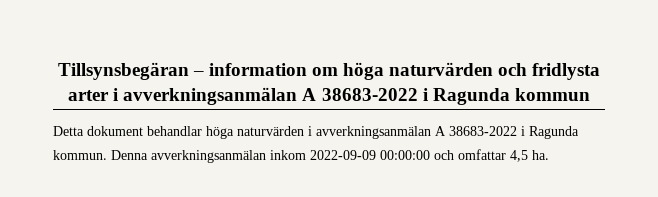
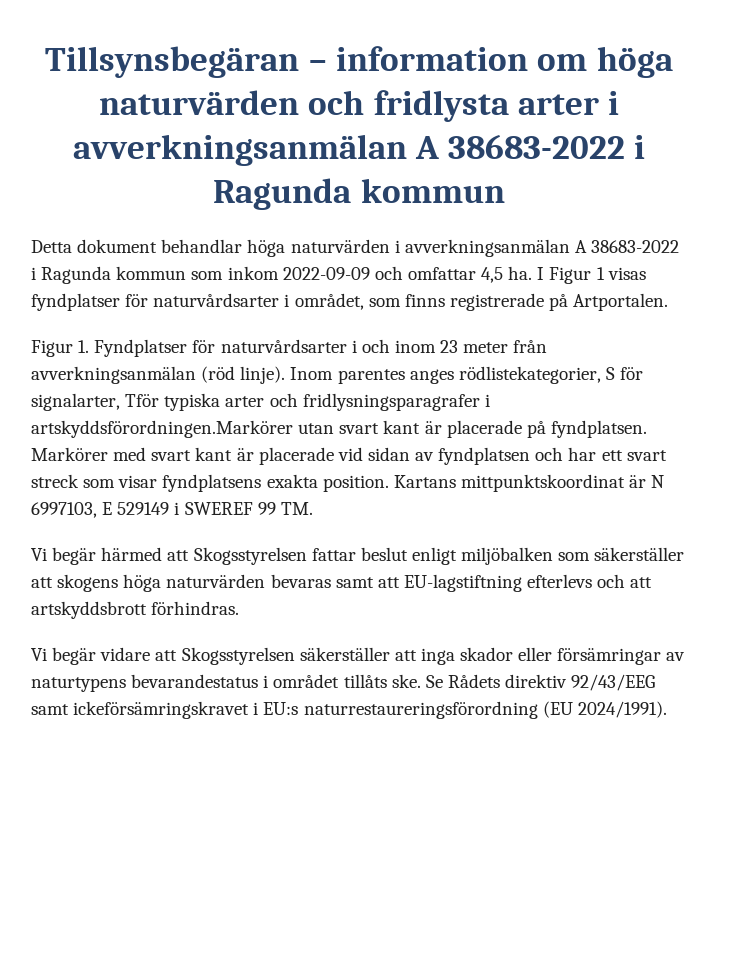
- Detta dokument behandlar höga naturvärden i avverkningsanmälan A 38683-2022 i Ragunda kommun. Denna avverkningsanmälan inkom 2022-09-09 00:00:00 och omfattar 4,5 ha.
+ Detta dokument behandlar höga naturvärden i avverkningsanmälan A 38683-2022 i Ragunda kommun som inkom 2022-09-09 och omfattar 4,5 ha.
+ I Figur 1 visas fyndplatser för naturvårdsarter i området, som finns registrerade på Artportalen.
+ Figur 1. Fyndplatser för naturvårdsarter i och inom 23 meter från avverkningsanmälan (röd linje). Inom parentes anges rödlistekategorier, S för signalarter, Tför typiska arter och fridlysningsparagrafer i artskyddsförordningen.Markörer utan svart kant är placerade på fyndplatsen. Markörer med svart kant är placerade vid sidan av fyndplatsen och har ett svart streck som visar fyndplatsens exakta position. Kartans mittpunktskoordinat är N 6997103, E 529149 i SWEREF 99 TM.
+ Vi begär härmed att Skogsstyrelsen fattar beslut enligt miljöbalken som säkerställer att skogens höga naturvärden bevaras samt att EU-lagstiftning efterlevs och att artskyddsbrott förhindras.
+ Vi begär vidare att Skogsstyrelsen säkerställer att inga skador eller försämringar av naturtypens bevarandestatus i området tillåts ske. Se Rådets direktiv 92/43/EEG samt ickeförsämringskravet i EU:s naturrestaureringsförordning (EU 2024/1991).

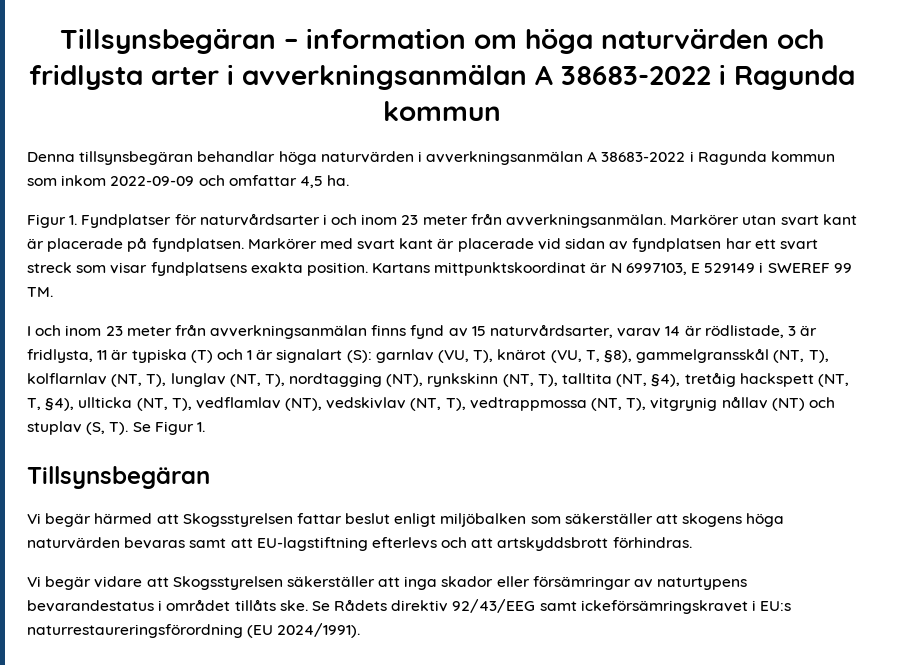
- Detta dokument behandlar höga naturvärden i avverkningsanmälan A 38683-2022 i Ragunda kommun som inkom 2022-09-09 och omfattar 4,5 ha. I Figur 1 visas fyndplatser för naturvårdsarter i området, som finns registrerade på Artportalen.
+ Denna tillsynsbegäran behandlar höga naturvärden i avverkningsanmälan A 38683-2022 i Ragunda kommun som inkom 2022-09-09 och omfattar 4,5 ha.
- Figur 1. Fyndplatser för naturvårdsarter i och inom 23 meter från avverkningsanmälan (röd linje). Inom parentes anges rödlistekategorier, S för signalarter, Tför typiska arter och fridlysningsparagrafer i artskyddsförordningen.Markörer utan svart kant är placerade på fyndplatsen.
+ Figur 1. Fyndplatser för naturvårdsarter i och inom 23 meter från avverkningsanmälan. Markörer utan svart kant är placerade på fyndplatsen.
- Markörer med svart kant är placerade vid sidan av fyndplatsen och har ett svart streck som visar fyndplatsens exakta position.
+ Markörer med svart kant är placerade vid sidan av fyndplatsen har ett svart streck som visar fyndplatsens exakta position.
+ I och inom 23 meter från avverkningsanmälan finns fynd av 15 naturvårdsarter, varav 14 är rödlistade, 3 är fridlysta, 11 är typiska (T) och 1 är signalart (S): garnlav (VU, T), knärot (VU, T, §8), gammelgransskål (NT, T), kolflarnlav (NT, T), lunglav (NT, T), nordtagging (NT), rynkskinn (NT, T), talltita (NT, §4), tretåig hackspett (NT, T, §4), ullticka (NT, T), vedflamlav (NT), vedskivlav (NT, T), vedtrappmossa (NT, T), vitgrynig nållav (NT) och stuplav (S, T). Se Figur 1.
+ Tillsynsbegäran

